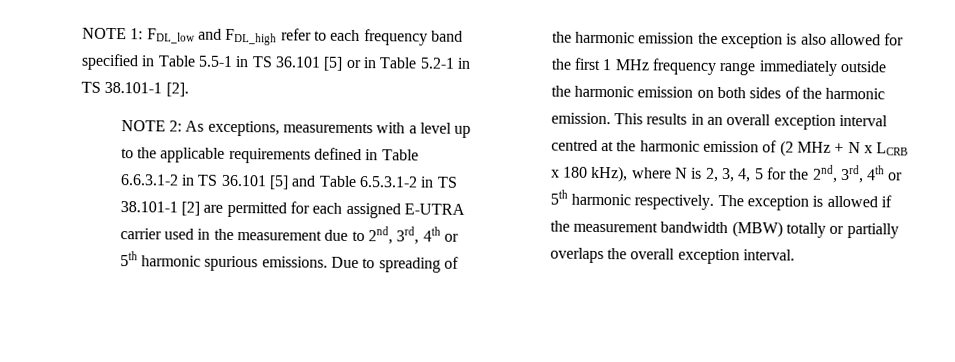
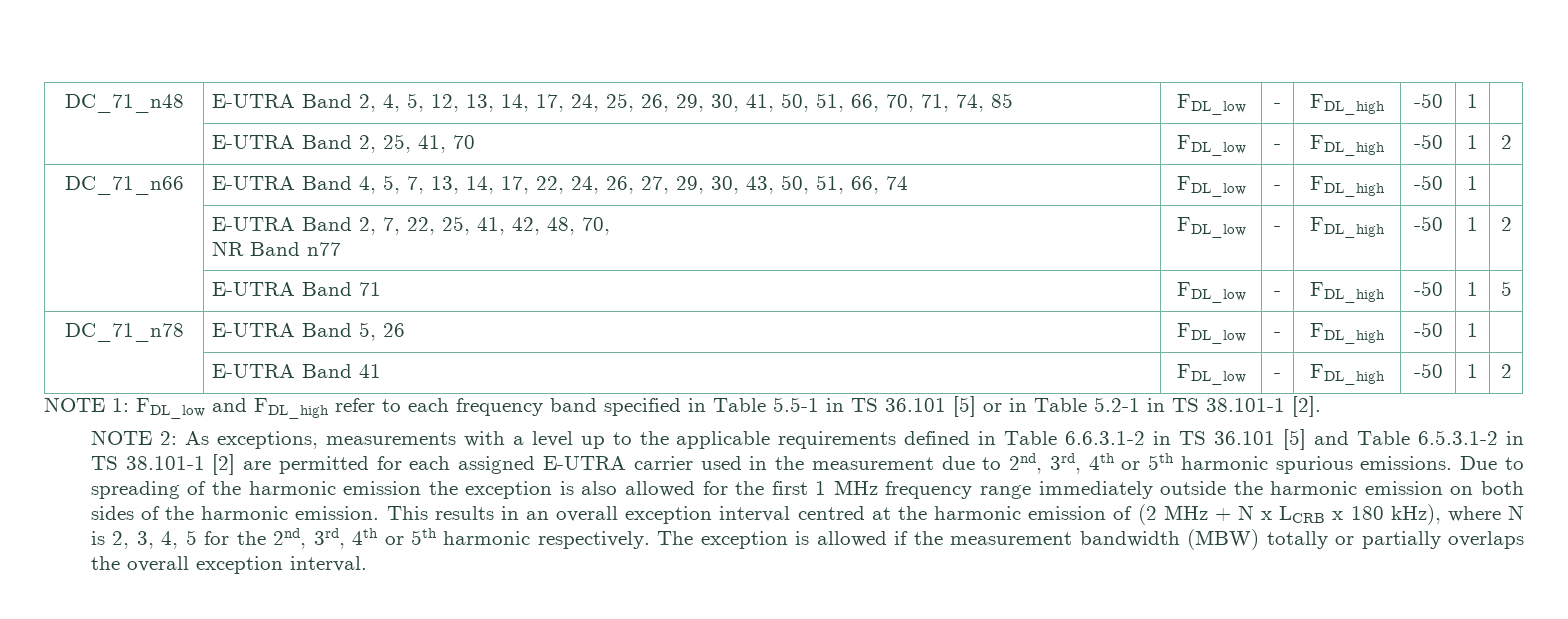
+ DC_71_n48 | E-UTRA Band 2, 4, 5, 12, 13, 14, 17, 24, 25, 26, 29, 30, 41, 50, 51, 66, 70, 71, 74, 85 | FDL_low | - | FDL_high | -50 | 1 |
+ | E-UTRA Band 2, 25, 41, 70 | FDL_low | - | FDL_high | -50 | 1 | 2
+ DC_71_n66 | E-UTRA Band 4, 5, 7, 13, 14, 17, 22, 24, 26, 27, 29, 30, 43, 50, 51, 66, 74 | FDL_low | - | FDL_high | -50 | 1 |
+ | E-UTRA Band 2, 7, 22, 25, 41, 42, 48, 70,
+ NR Band n77 | FDL_low | - | FDL_high | -50 | 1 | 2
+ | E-UTRA Band 71 | FDL_low | - | FDL_high | -50 | 1 | 5
+ DC_71_n78 | E-UTRA Band 5, 26 | FDL_low | - | FDL_high | -50 | 1 |
+ | E-UTRA Band 41 | FDL_low | - | FDL_high | -50 | 1 | 2

